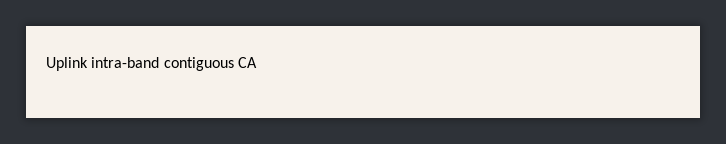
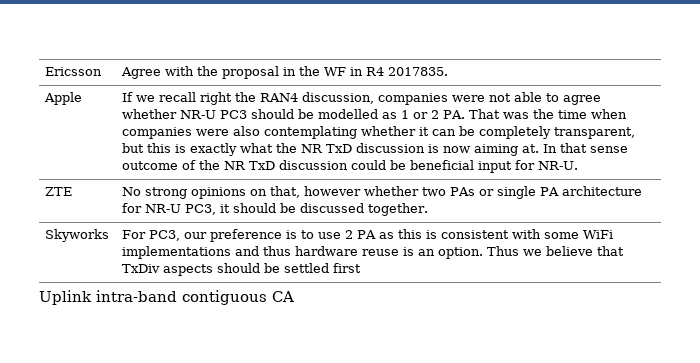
+ Ericsson | Agree with the proposal in the WF in R4 2017835.
+ Apple | If we recall right the RAN4 discussion, companies were not able to agree whether NR-U PC3 should be modelled as 1 or 2 PA. That was the time when companies were also contemplating whether it can be completely transparent, but this is exactly what the NR TxD discussion is now aiming at. In that sense outcome of the NR TxD discussion could be beneficial input for NR-U.
+ ZTE | No strong opinions on that, however whether two PAs or single PA architecture for NR-U PC3, it should be discussed together.
+ Skyworks | For PC3, our preference is to use 2 PA as this is consistent with some WiFi implementations and thus hardware reuse is an option. Thus we believe that TxDiv aspects should be settled first

